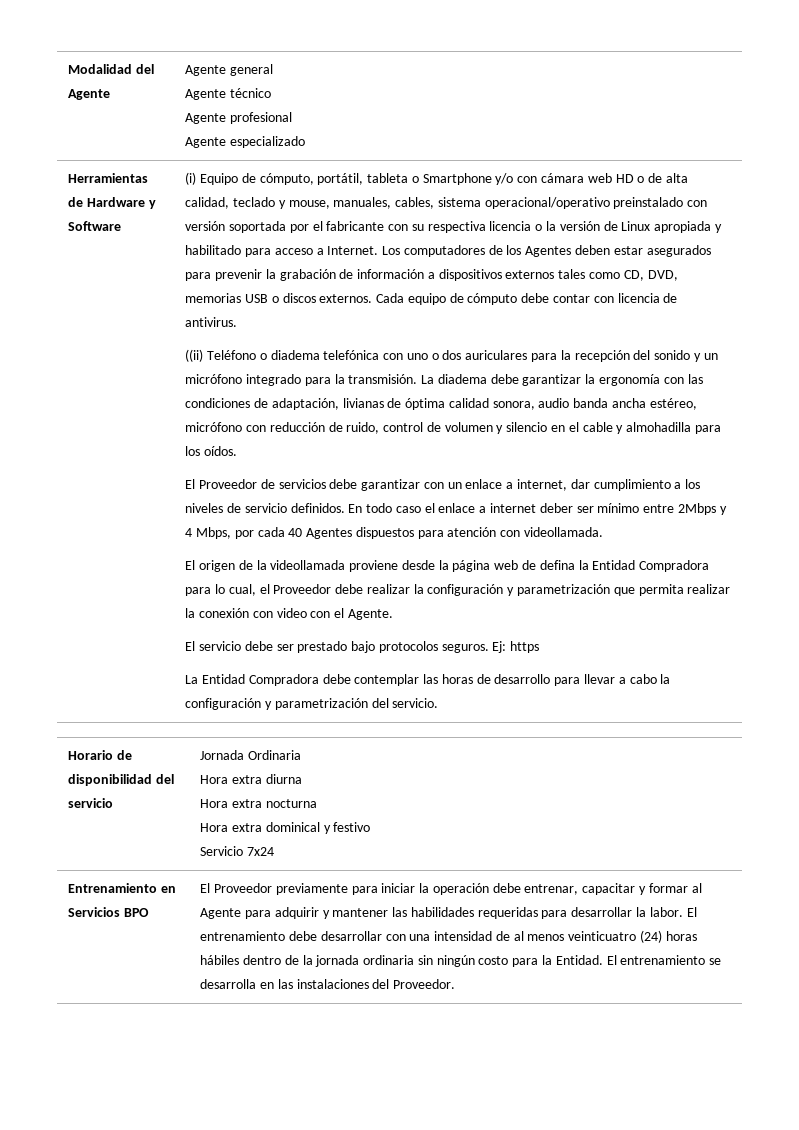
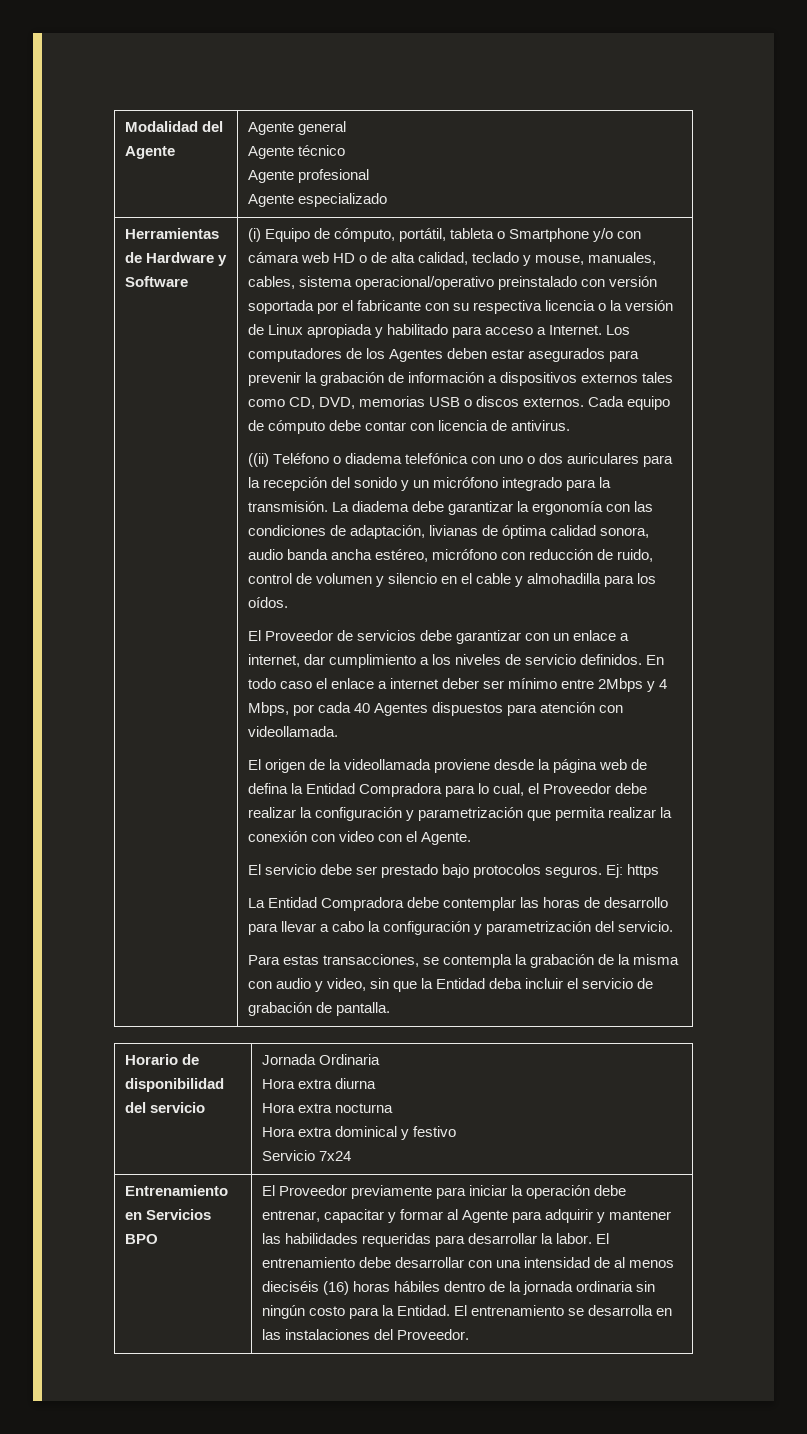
+ Para estas transacciones, se contempla la grabación de la misma con audio y video, sin que la Entidad deba incluir el servicio de grabación de pantalla.
- El entrenamiento debe desarrollar con una intensidad de al menos veinticuatro (24) horas hábiles dentro de la jornada ordinaria sin ningún costo para la Entidad.
+ El entrenamiento debe desarrollar con una intensidad de al menos dieciséis (16) horas hábiles dentro de la jornada ordinaria sin ningún costo para la Entidad.

